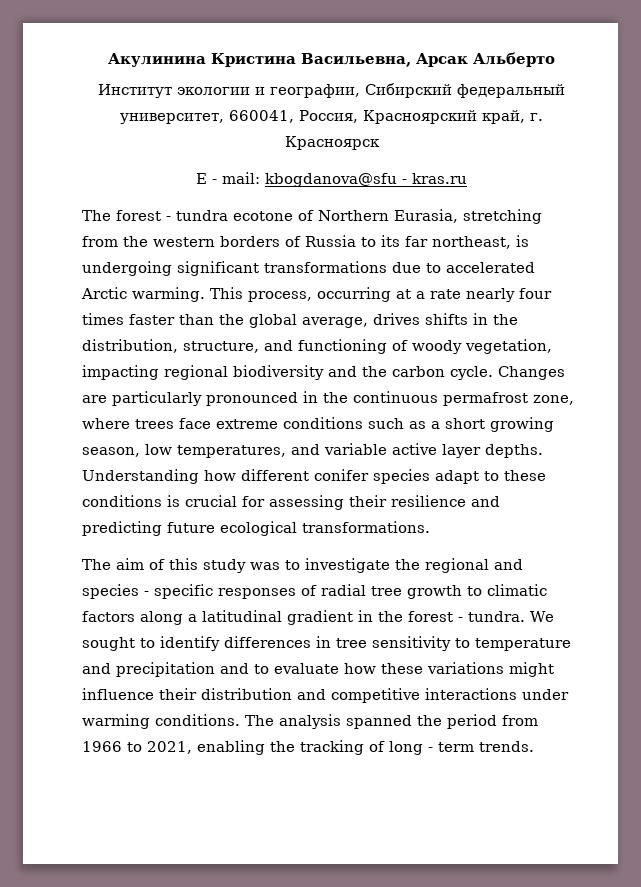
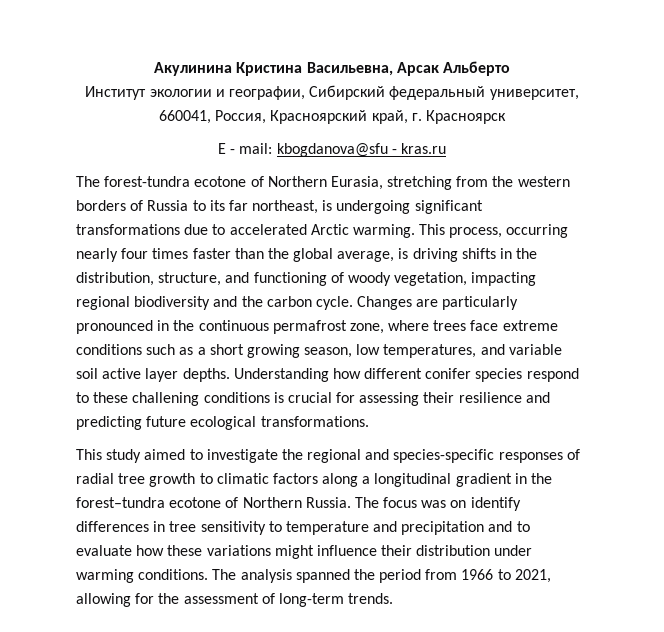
- The forest - tundra ecotone of Northern Eurasia, stretching from the western borders of Russia to its far northeast, is undergoing significant transformations due to accelerated Arctic warming.
+ The forest-tundra ecotone of Northern Eurasia, stretching from the western borders of Russia to its far northeast, is undergoing significant transformations due to accelerated Arctic warming.
- This process, occurring at a rate nearly four times faster than the global average, drives shifts in the distribution, structure, and functioning of woody vegetation, impacting regional biodiversity and the carbon cycle.
+ This process, occurring nearly four times faster than the global average, is driving shifts in the distribution, structure, and functioning of woody vegetation, impacting regional biodiversity and the carbon cycle.
- Changes are particularly pronounced in the continuous permafrost zone, where trees face extreme conditions such as a short growing season, low temperatures, and variable active layer depths.
+ Changes are particularly pronounced in the continuous permafrost zone, where trees face extreme conditions such as a short growing season, low temperatures, and variable soil active layer depths.
- Understanding how different conifer species adapt to these conditions is crucial for assessing their resilience and predicting future ecological transformations.
+ Understanding how different conifer species respond to these challening conditions is crucial for assessing their resilience and predicting future ecological transformations.
- The aim of this study was to investigate the regional and species - specific responses of radial tree growth to climatic factors along a latitudinal gradient in the forest - tundra. We sought to identify differences in tree sensitivity to temperature and precipitation and to evaluate how these variations might influence their distribution and competitive interactions under warming conditions.
+ This study aimed to investigate the regional and species-specific responses of radial tree growth to climatic factors along a longitudinal gradient in the forest–tundra ecotone of Northern Russia. The focus was on identify differences in tree sensitivity to temperature and precipitation and to evaluate how these variations might influence their distribution under warming conditions.
- The analysis spanned the period from 1966 to 2021, enabling the tracking of long - term trends.
+ The analysis spanned the period from 1966 to 2021, allowing for the assessment of long-term trends.

